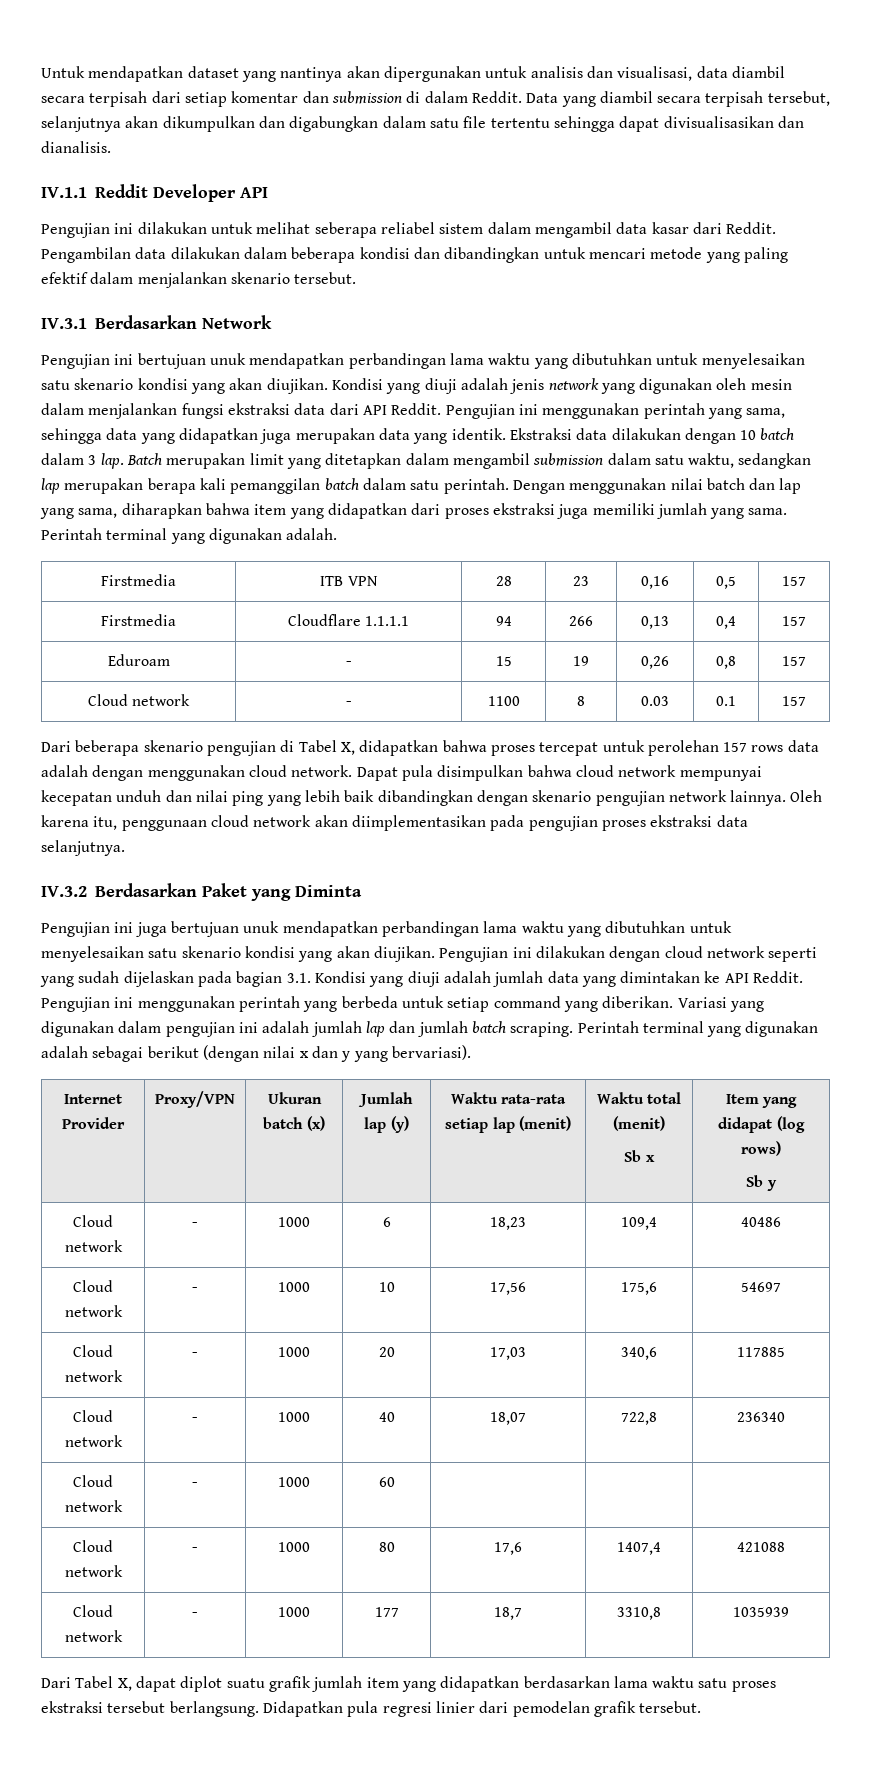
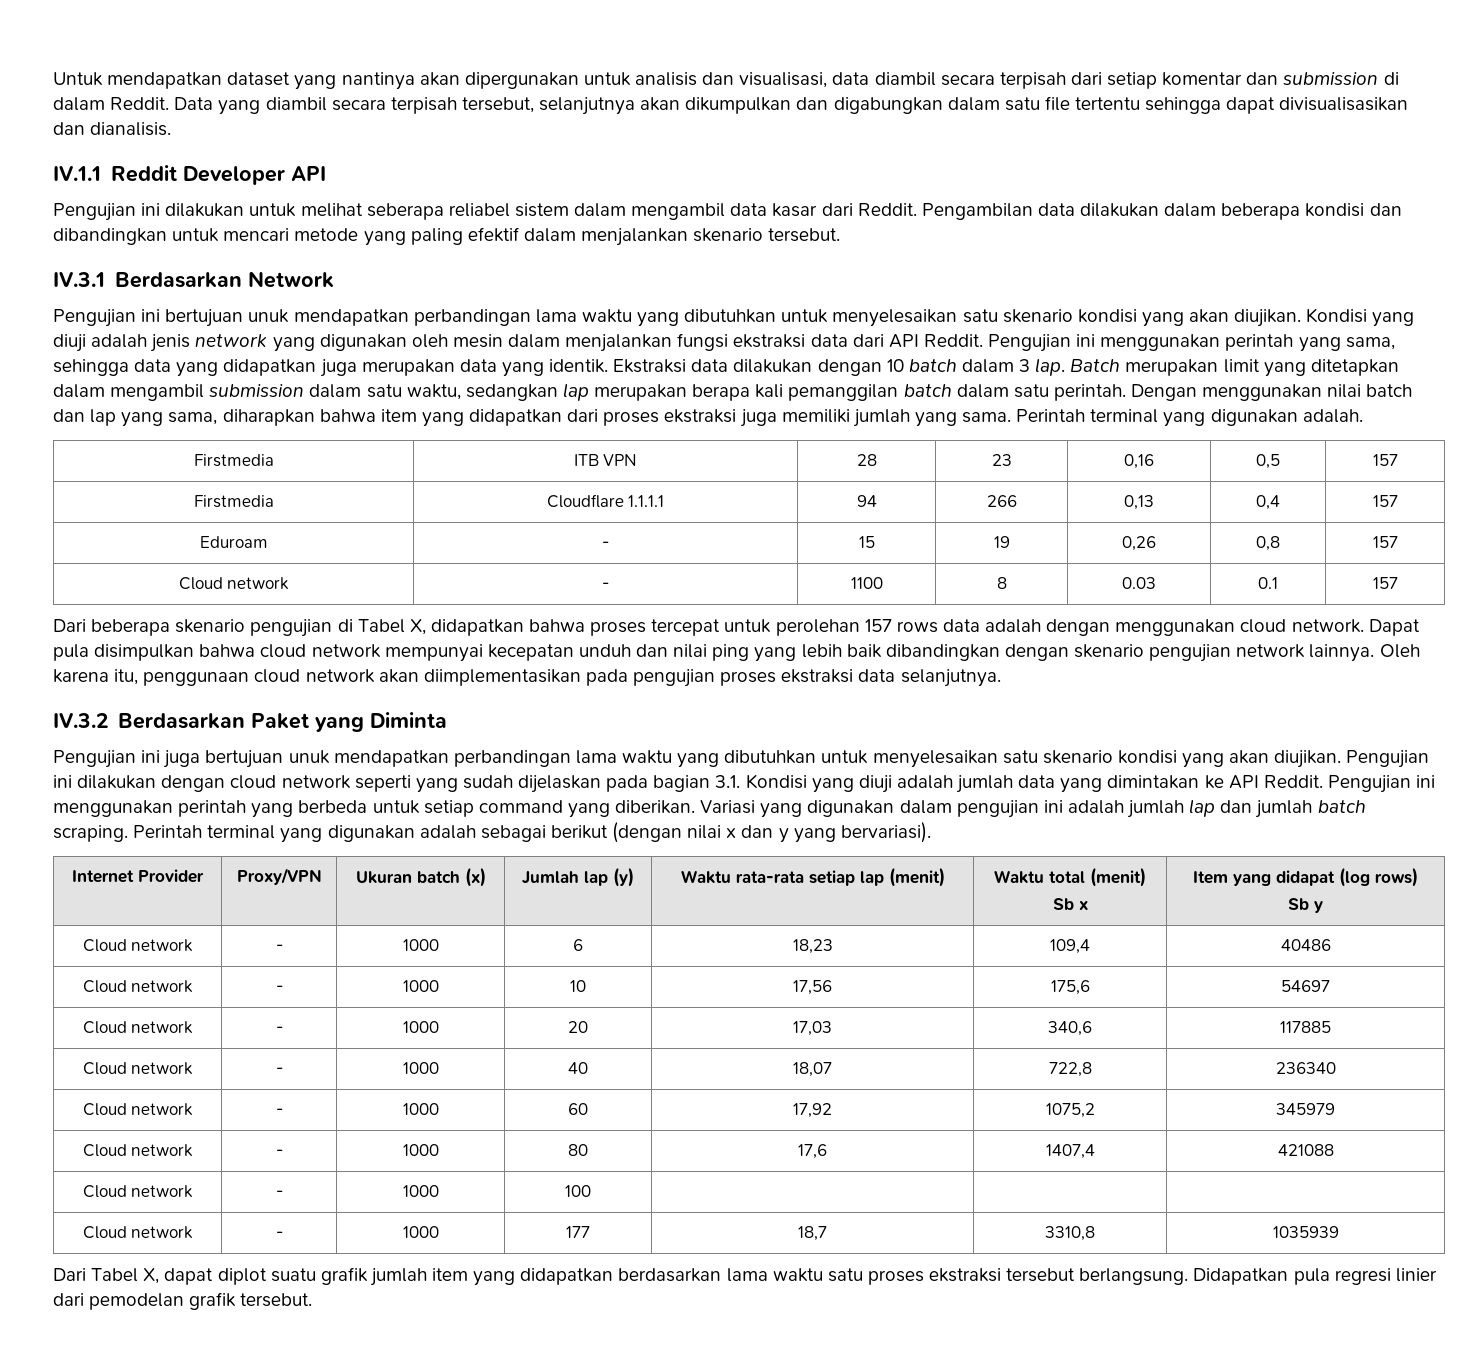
- Cloud network | - | 1000 | 60 | | |
+ Cloud network | - | 1000 | 60 | 17,92 | 1075,2 | 345979
+ Cloud network | - | 1000 | 100 | | |

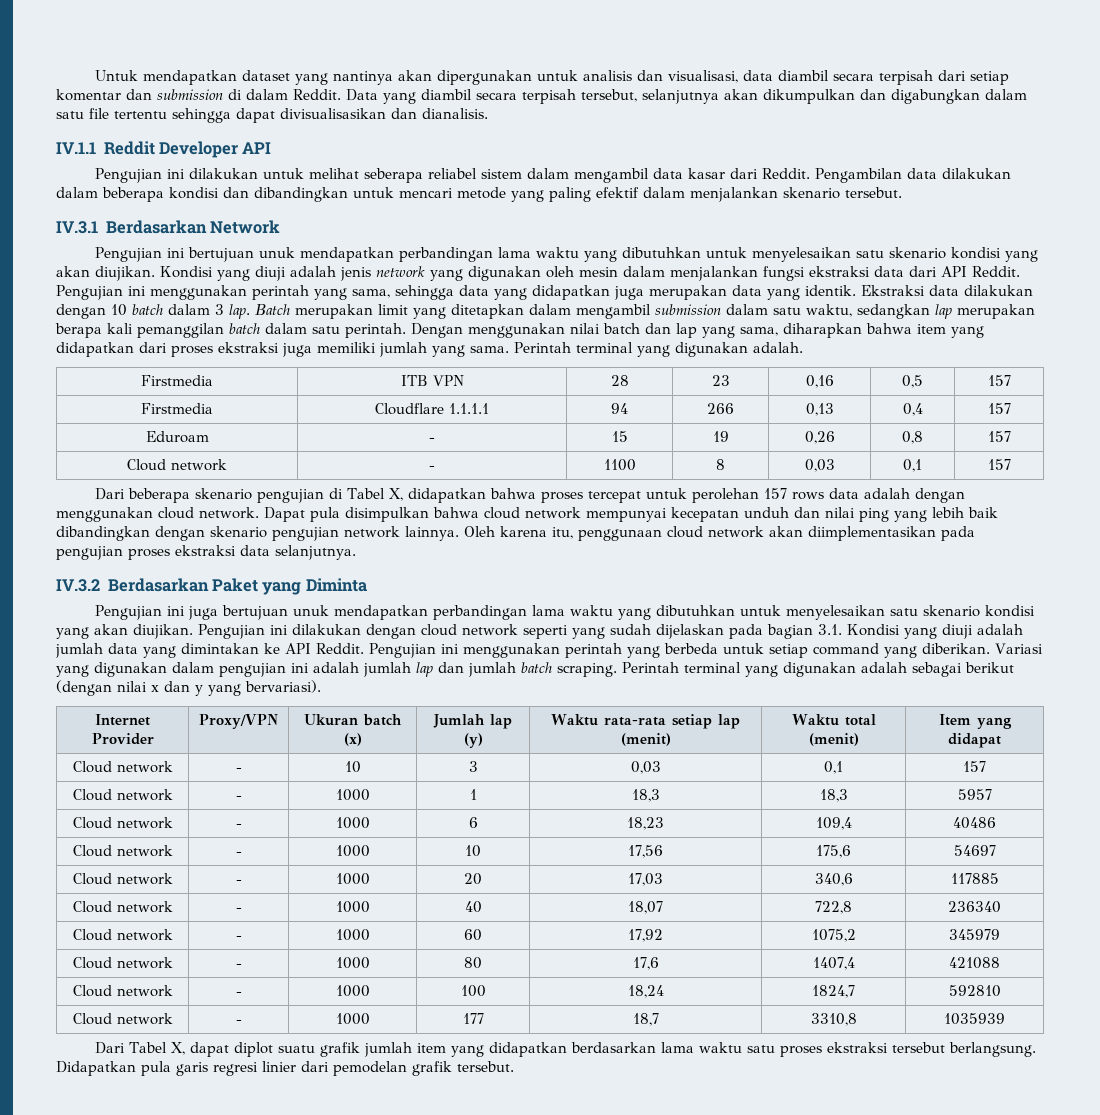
- Cloud network | - | 1100 | 8 | 0.03 | 0.1 | 157
+ Cloud network | - | 1100 | 8 | 0,03 | 0,1 | 157
- Internet Provider | Proxy/VPN | Ukuran batch (x) | Jumlah lap (y) | Waktu rata-rata setiap lap (menit) | Waktu total (menit)
- Sb x | Item yang didapat (log rows)
- Sb y
+ Internet Provider | Proxy/VPN | Ukuran batch (x) | Jumlah lap (y) | Waktu rata-rata setiap lap (menit) | Waktu total (menit) | Item yang didapat
+ Cloud network | - | 10 | 3 | 0,03 | 0,1 | 157
+ Cloud network | - | 1000 | 1 | 18,3 | 18,3 | 5957
- Cloud network | - | 1000 | 100 | | |
+ Cloud network | - | 1000 | 100 | 18,24 | 1824,7 | 592810
- Didapatkan pula regresi linier dari pemodelan grafik tersebut.
+ Didapatkan pula garis regresi linier dari pemodelan grafik tersebut.

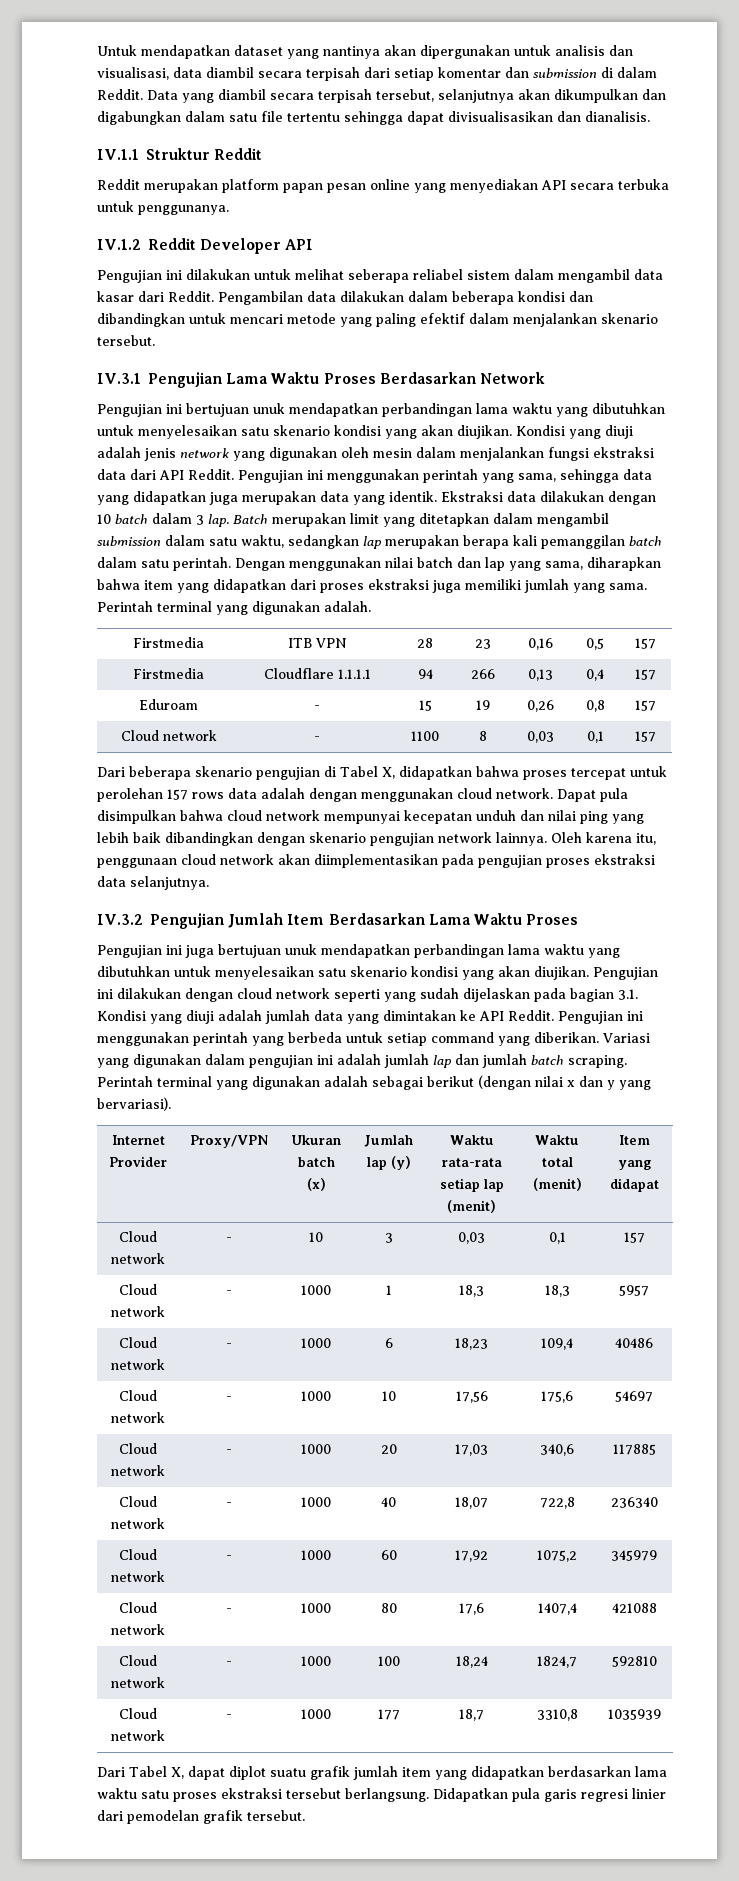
- IV.1.1 Reddit Developer API
+ IV.1.1 Struktur Reddit
+ Reddit merupakan platform papan pesan online yang menyediakan API secara terbuka untuk penggunanya.
+ IV.1.2 Reddit Developer API
- IV.3.1 Berdasarkan Network
+ IV.3.1 Pengujian Lama Waktu Proses Berdasarkan Network
- IV.3.2 Berdasarkan Paket yang Diminta
+ IV.3.2 Pengujian Jumlah Item Berdasarkan Lama Waktu Proses

